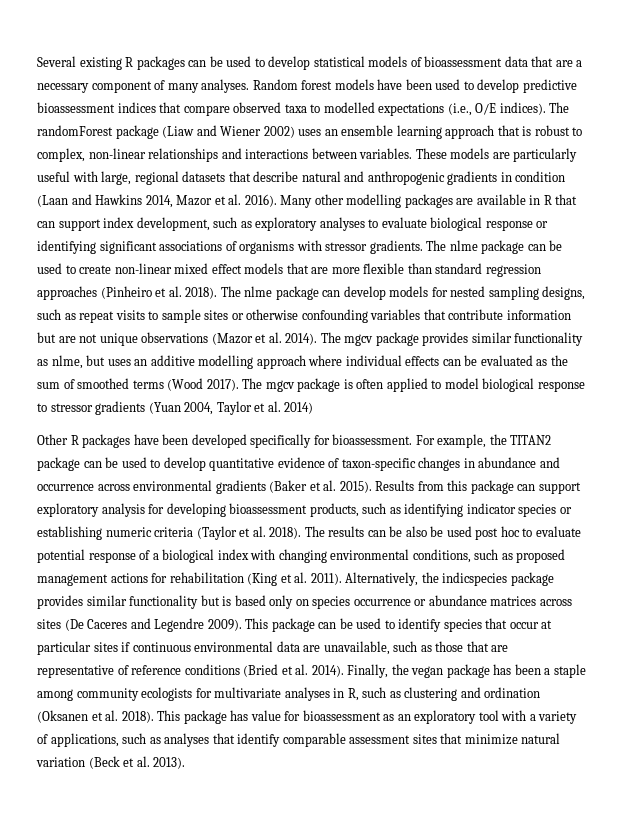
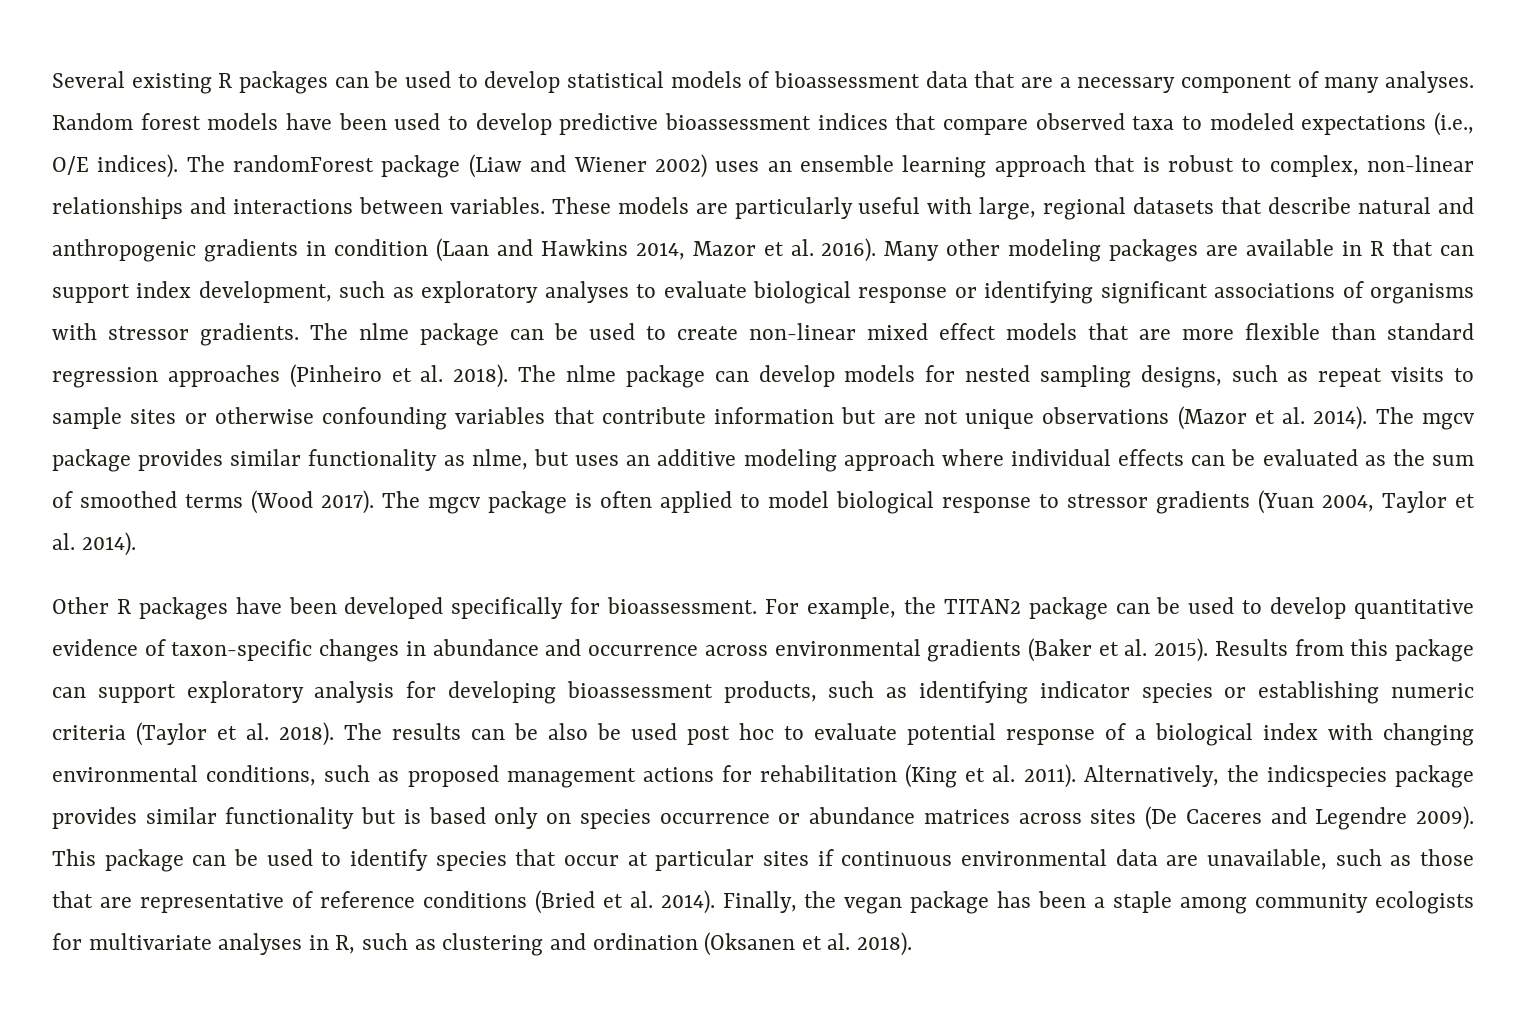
- Random forest models have been used to develop predictive bioassessment indices that compare observed taxa to modelled expectations (i.e., O/E indices).
+ Random forest models have been used to develop predictive bioassessment indices that compare observed taxa to modeled expectations (i.e., O/E indices).
- Many other modelling packages are available in R that can support index development, such as exploratory analyses to evaluate biological response or identifying significant associations of organisms with stressor gradients.
+ Many other modeling packages are available in R that can support index development, such as exploratory analyses to evaluate biological response or identifying significant associations of organisms with stressor gradients.
- The mgcv package provides similar functionality as nlme, but uses an additive modelling approach where individual effects can be evaluated as the sum of smoothed terms (Wood 2017).
+ The mgcv package provides similar functionality as nlme, but uses an additive modeling approach where individual effects can be evaluated as the sum of smoothed terms (Wood 2017).
- The mgcv package is often applied to model biological response to stressor gradients (Yuan 2004, Taylor et al. 2014)
+ The mgcv package is often applied to model biological response to stressor gradients (Yuan 2004, Taylor et al. 2014).
- This package has value for bioassessment as an exploratory tool with a variety of applications, such as analyses that identify comparable assessment sites that minimize natural variation (Beck et al. 2013).

